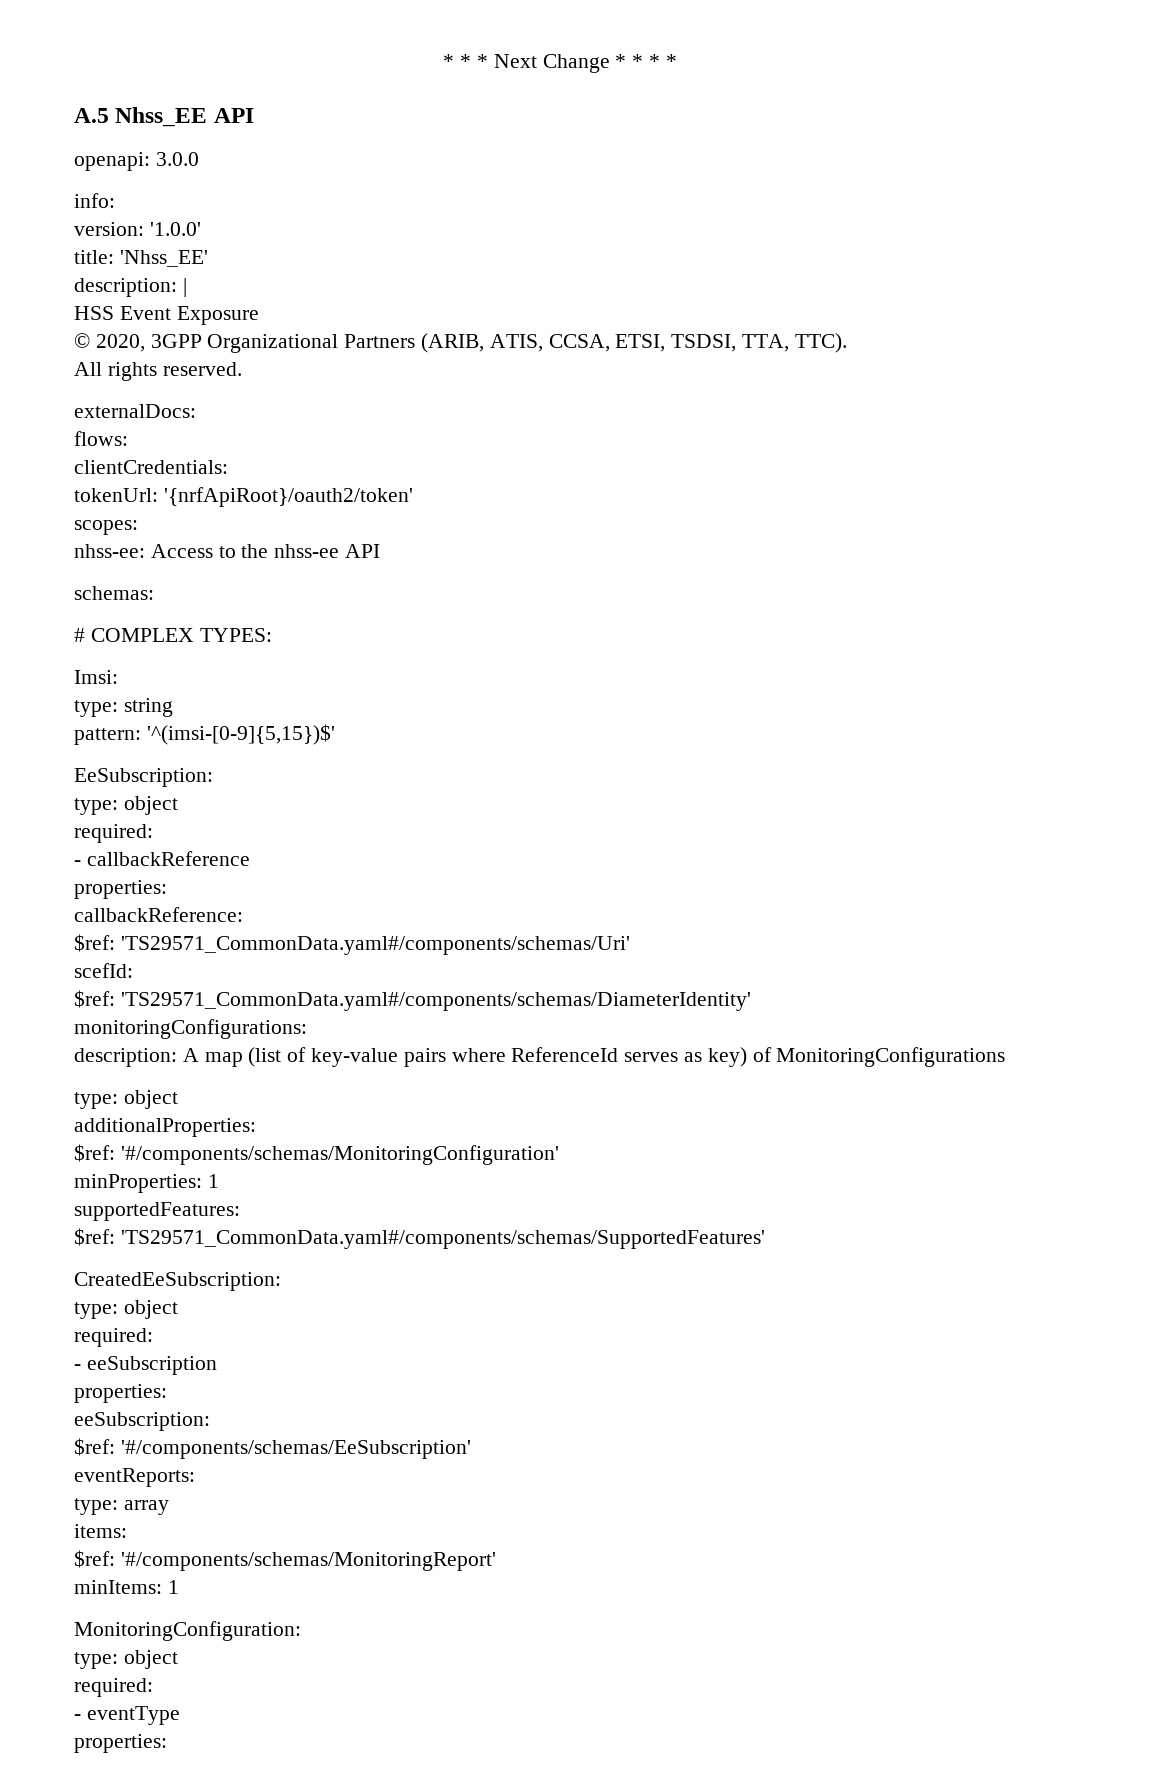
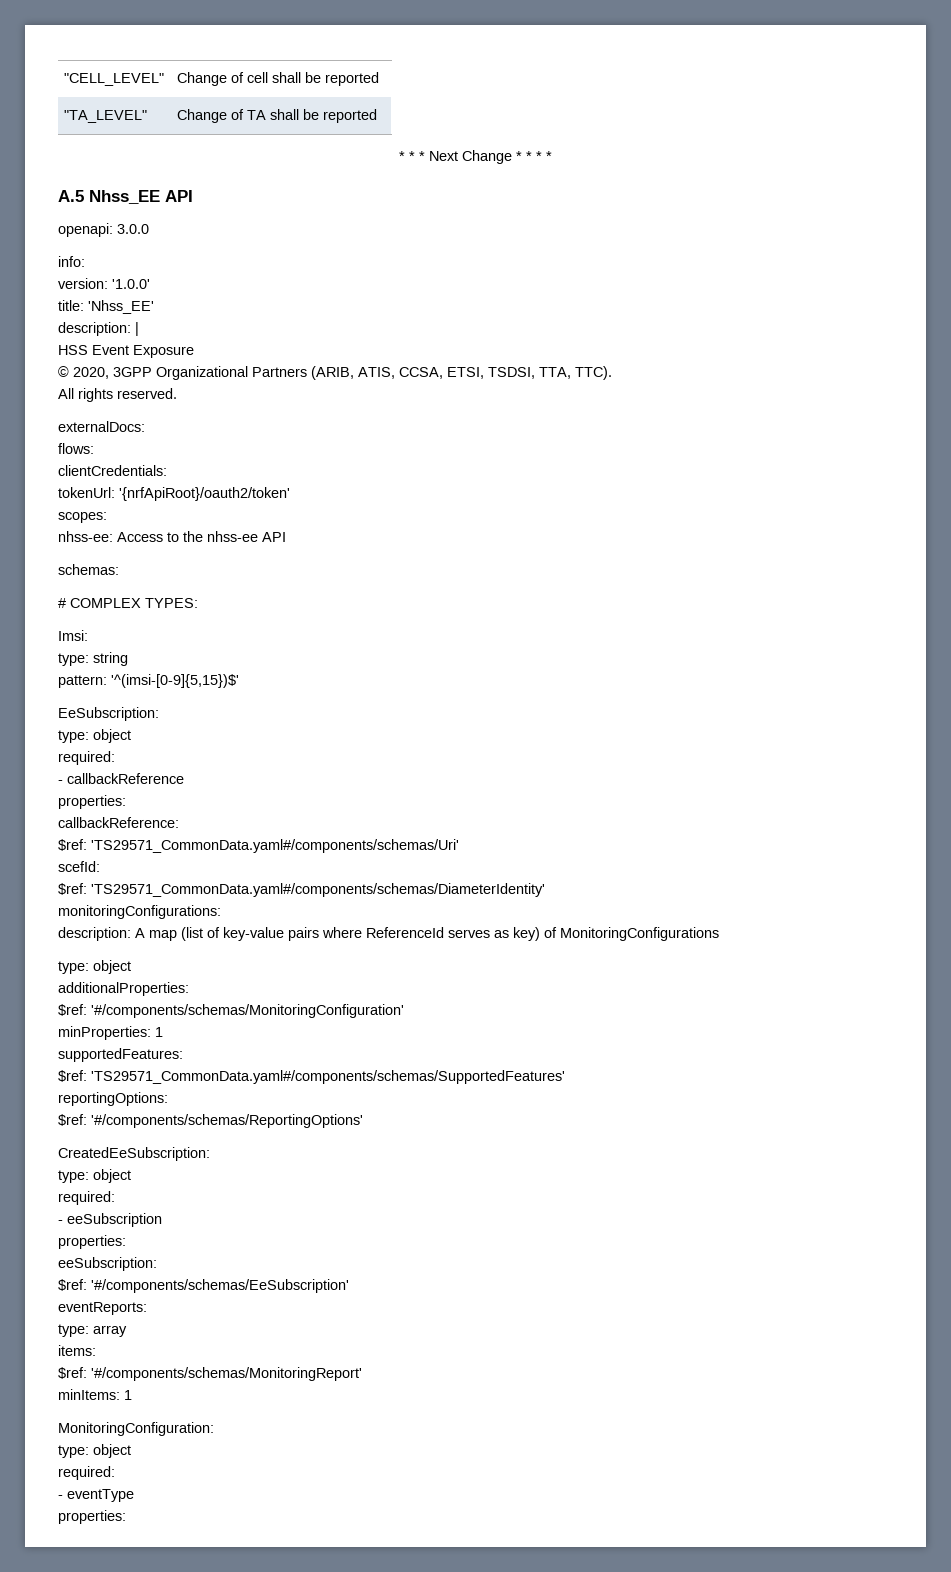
+ "CELL_LEVEL" | Change of cell shall be reported
+ "TA_LEVEL" | Change of TA shall be reported
+ reportingOptions:
+ $ref: '#/components/schemas/ReportingOptions'

